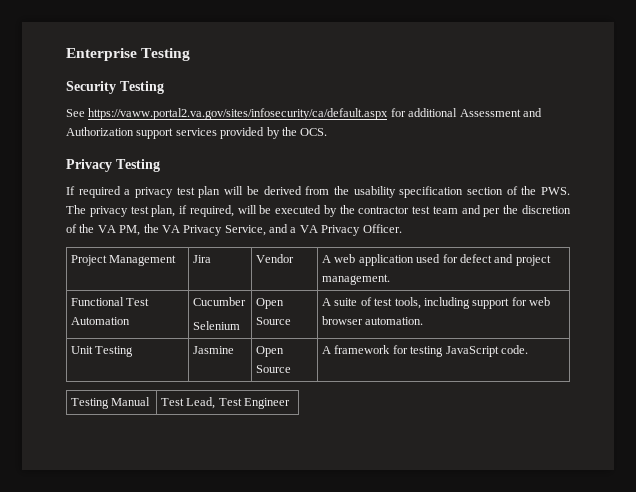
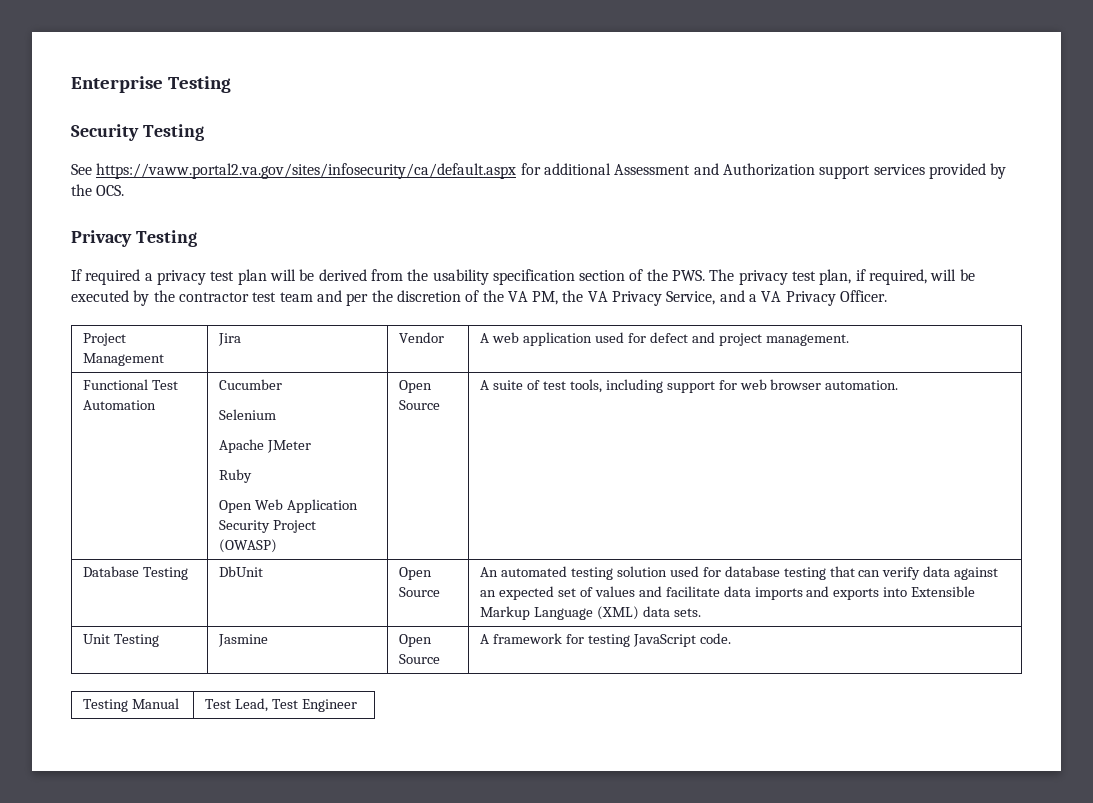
  Functional Test Automation | Cucumber
- Selenium | Open Source | A suite of test tools, including support for web browser automation.
+ Selenium
+ Apache JMeter
+ Ruby
+ Open Web Application Security Project (OWASP) | Open Source | A suite of test tools, including support for web browser automation.
+ Database Testing | DbUnit | Open Source | An automated testing solution used for database testing that can verify data against an expected set of values and facilitate data imports and exports into Extensible Markup Language (XML) data sets.

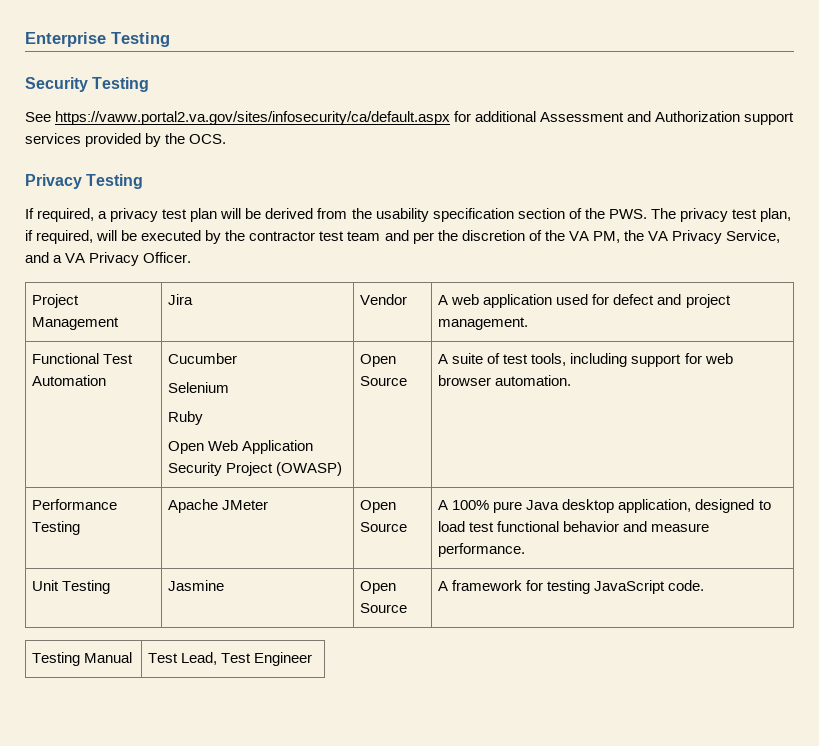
- If required a privacy test plan will be derived from the usability specification section of the PWS. The privacy test plan, if required, will be executed by the contractor test team and per the discretion of the VA PM, the VA Privacy Service, and a VA Privacy Officer.
+ If required, a privacy test plan will be derived from the usability specification section of the PWS. The privacy test plan, if required, will be executed by the contractor test team and per the discretion of the VA PM, the VA Privacy Service, and a VA Privacy Officer.
  Functional Test Automation | Cucumber
  Selenium
- Apache JMeter
- Database Testing | DbUnit | Open Source | An automated testing solution used for database testing that can verify data against an expected set of values and facilitate data imports and exports into Extensible Markup Language (XML) data sets.
+ Performance Testing | Apache JMeter | Open Source | A 100% pure Java desktop application, designed to load test functional behavior and measure performance.

